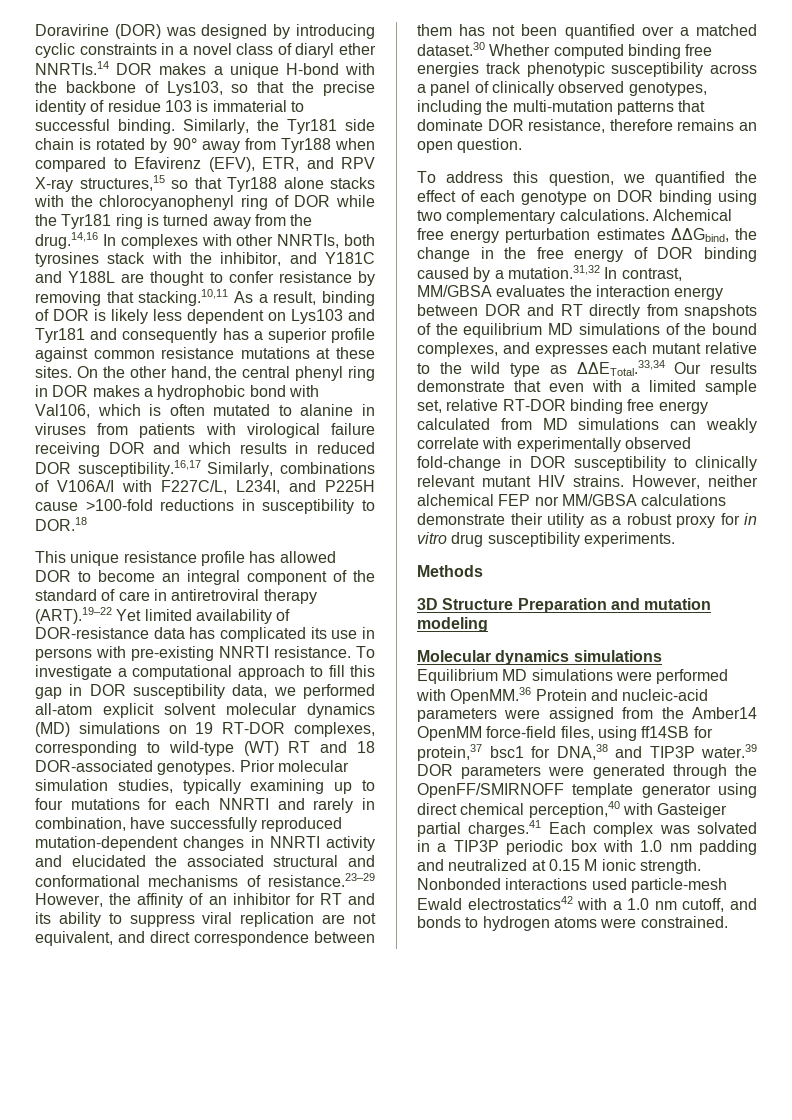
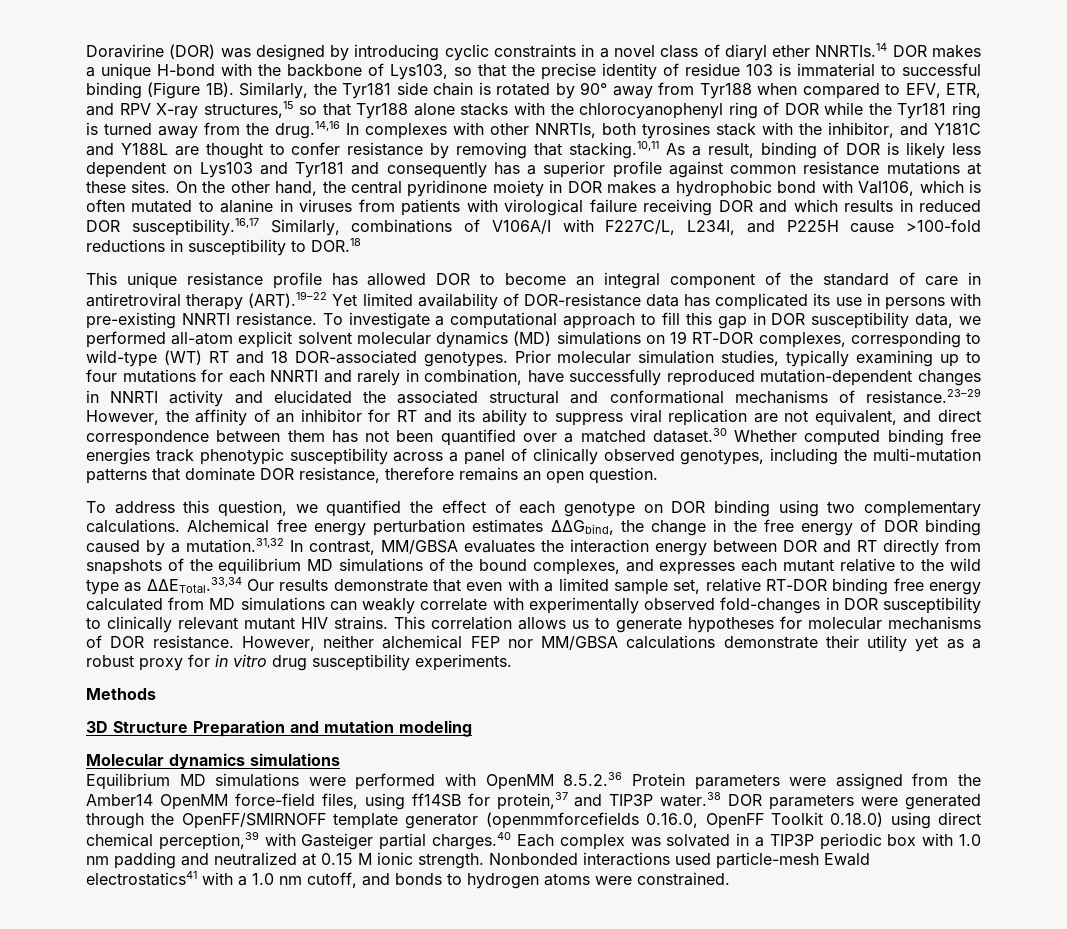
- Doravirine (DOR) was designed by introducing cyclic constraints in a novel class of diaryl ether NNRTIs.14 DOR makes a unique H-bond with the backbone of Lys103, so that the precise identity of residue 103 is immaterial to successful binding.
+ Doravirine (DOR) was designed by introducing cyclic constraints in a novel class of diaryl ether NNRTIs.14 DOR makes a unique H-bond with the backbone of Lys103, so that the precise identity of residue 103 is immaterial to successful binding (Figure 1B).
- Similarly, the Tyr181 side chain is rotated by 90° away from Tyr188 when compared to Efavirenz (EFV), ETR, and RPV X-ray structures,15 so that Tyr188 alone stacks with the chlorocyanophenyl ring of DOR while the Tyr181 ring is turned away from the drug.14,16 In complexes with other NNRTIs, both tyrosines stack with the inhibitor, and Y181C and Y188L are thought to confer resistance by removing that stacking.10,11 As a result, binding of DOR is likely less dependent on Lys103 and Tyr181 and consequently has a superior profile against common resistance mutations at these sites.
+ Similarly, the Tyr181 side chain is rotated by 90° away from Tyr188 when compared to EFV, ETR, and RPV X-ray structures,15 so that Tyr188 alone stacks with the chlorocyanophenyl ring of DOR while the Tyr181 ring is turned away from the drug.14,16 In complexes with other NNRTIs, both tyrosines stack with the inhibitor, and Y181C and Y188L are thought to confer resistance by removing that stacking.10,11 As a result, binding of DOR is likely less dependent on Lys103 and Tyr181 and consequently has a superior profile against common resistance mutations at these sites.
- On the other hand, the central phenyl ring in DOR makes a hydrophobic bond with Val106, which is often mutated to alanine in viruses from patients with virological failure receiving DOR and which results in reduced DOR susceptibility.16,17 Similarly, combinations of V106A/I with F227C/L, L234I, and P225H cause >100-fold reductions in susceptibility to DOR.18
+ On the other hand, the central pyridinone moiety in DOR makes a hydrophobic bond with Val106, which is often mutated to alanine in viruses from patients with virological failure receiving DOR and which results in reduced DOR susceptibility.16,17 Similarly, combinations of V106A/I with F227C/L, L234I, and P225H cause >100-fold reductions in susceptibility to DOR.18
- Alchemical free energy perturbation estimates ΔΔGbind, the change in the free energy of DOR binding caused by a mutation.31,32 In contrast, MM/GBSA evaluates the interaction energy between DOR and RT directly from snapshots of the equilibrium MD simulations of the bound complexes, and expresses each mutant relative to the wild type as ΔΔETotal.33,34 Our results demonstrate that even with a limited sample set, relative RT-DOR binding free energy calculated from MD simulations can weakly correlate with experimentally observed fold-change in DOR susceptibility to clinically relevant mutant HIV strains.
+ Alchemical free energy perturbation estimates ΔΔGbind, the change in the free energy of DOR binding caused by a mutation.31,32 In contrast, MM/GBSA evaluates the interaction energy between DOR and RT directly from snapshots of the equilibrium MD simulations of the bound complexes, and expresses each mutant relative to the wild type as ΔΔETotal.33,34 Our results demonstrate that even with a limited sample set, relative RT-DOR binding free energy calculated from MD simulations can weakly correlate with experimentally observed fold-changes in DOR susceptibility to clinically relevant mutant HIV strains.
+ This correlation allows us to generate hypotheses for molecular mechanisms of DOR resistance.
- However, neither alchemical FEP nor MM/GBSA calculations demonstrate their utility as a robust proxy for in vitro drug susceptibility experiments.
+ However, neither alchemical FEP nor MM/GBSA calculations demonstrate their utility yet as a robust proxy for in vitro drug susceptibility experiments.
- Equilibrium MD simulations were performed with OpenMM.36 Protein and nucleic-acid parameters were assigned from the Amber14 OpenMM force-field files, using ff14SB for protein,37 bsc1 for DNA,38 and TIP3P water.39 DOR parameters were generated through the OpenFF/SMIRNOFF template generator using direct chemical perception,40 with Gasteiger partial charges.41 Each complex was solvated in a TIP3P periodic box with 1.0 nm padding and neutralized at 0.15 M ionic strength.
+ Equilibrium MD simulations were performed with OpenMM 8.5.2.36 Protein parameters were assigned from the Amber14 OpenMM force-field files, using ff14SB for protein,37 and TIP3P water.38 DOR parameters were generated through the OpenFF/SMIRNOFF template generator (openmmforcefields 0.16.0, OpenFF Toolkit 0.18.0) using direct chemical perception,39 with Gasteiger partial charges.40 Each complex was solvated in a TIP3P periodic box with 1.0 nm padding and neutralized at 0.15 M ionic strength.
- Nonbonded interactions used particle-mesh Ewald electrostatics42 with a 1.0 nm cutoff, and bonds to hydrogen atoms were constrained.
+ Nonbonded interactions used particle-mesh Ewald electrostatics41 with a 1.0 nm cutoff, and bonds to hydrogen atoms were constrained.

